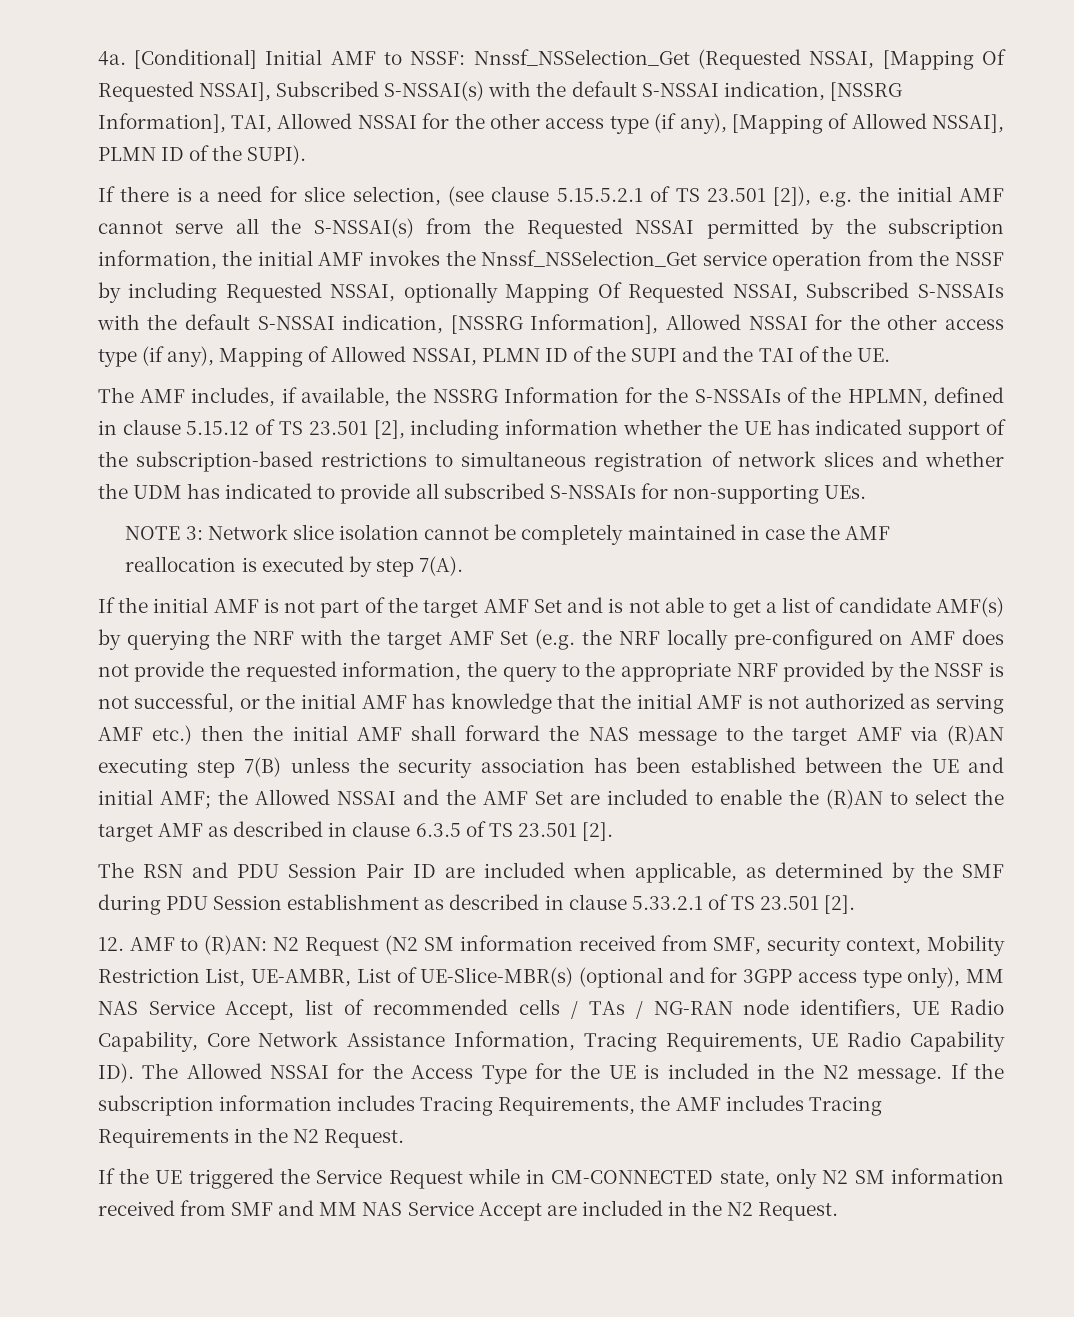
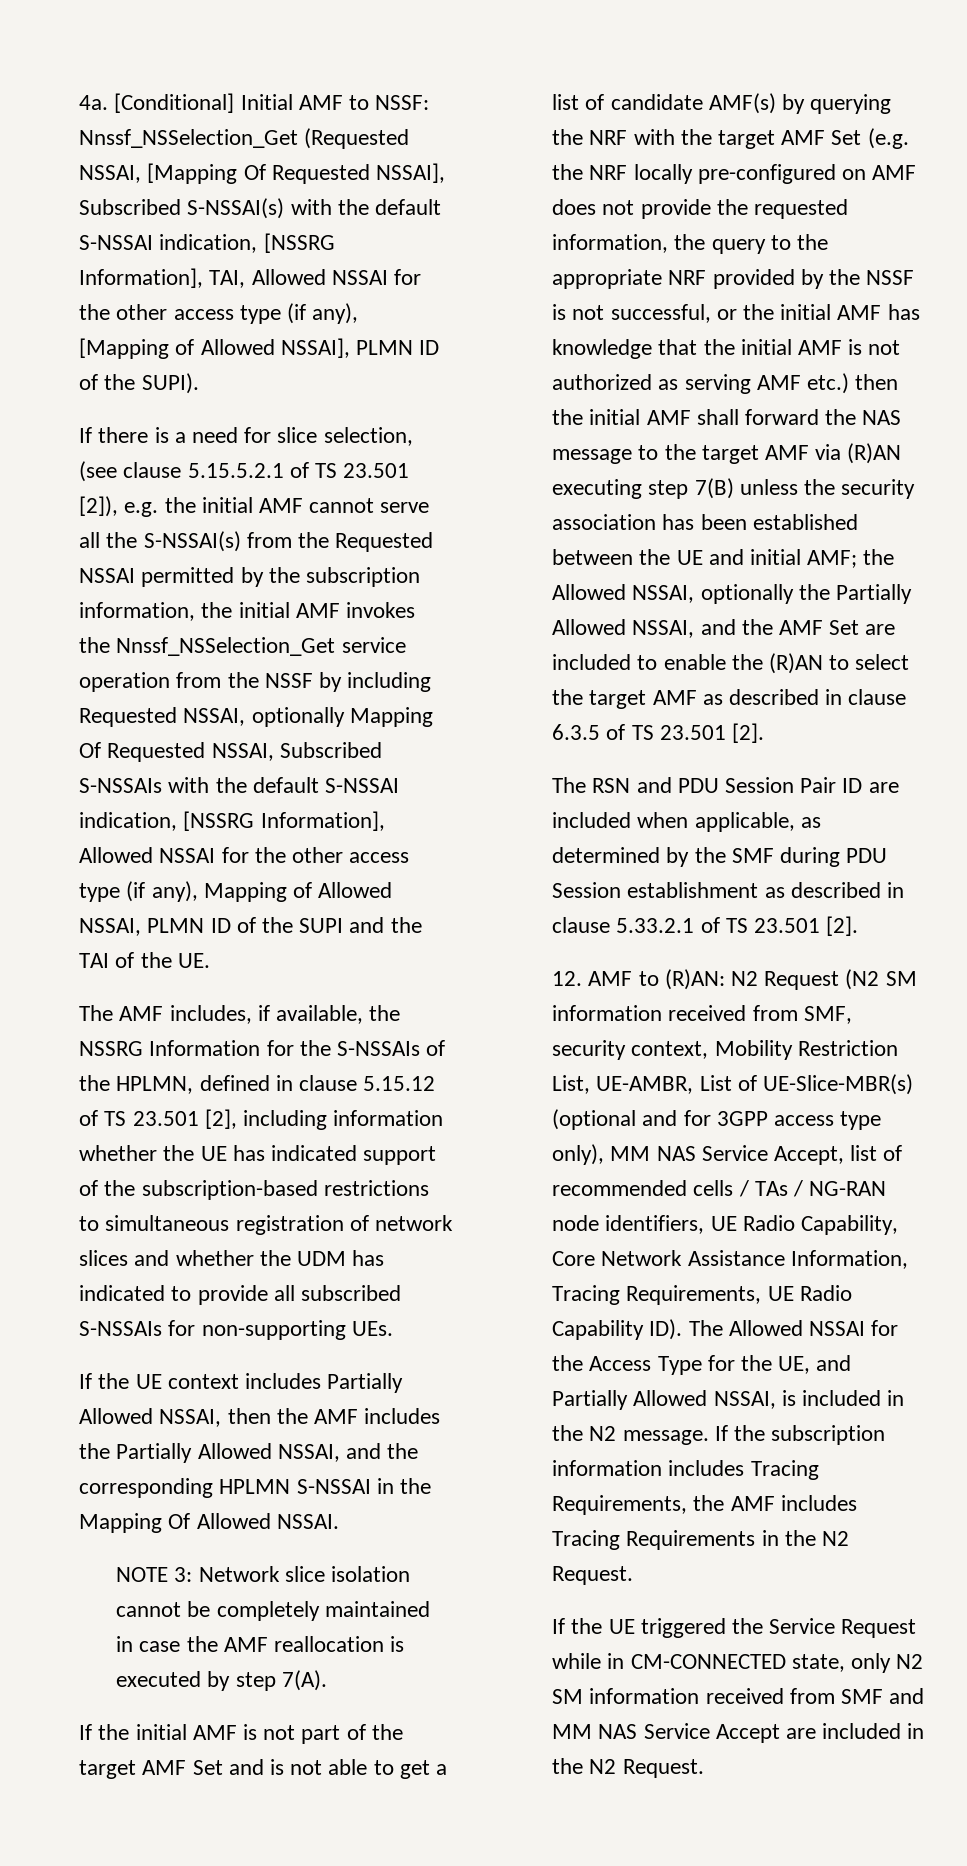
+ If the UE context includes Partially Allowed NSSAI, then the AMF includes the Partially Allowed NSSAI, and the corresponding HPLMN S-NSSAI in the Mapping Of Allowed NSSAI.
- the Allowed NSSAI and the AMF Set are included to enable the (R)AN to select the target AMF as described in clause 6.3.5 of TS 23.501 [2].
+ the Allowed NSSAI, optionally the Partially Allowed NSSAI, and the AMF Set are included to enable the (R)AN to select the target AMF as described in clause 6.3.5 of TS 23.501 [2].
- N2 Request (N2 SM information received from SMF, security context, Mobility Restriction List, UE-AMBR, List of UE-Slice-MBR(s) (optional and for 3GPP access type only), MM NAS Service Accept, list of recommended cells / TAs / NG-RAN node identifiers, UE Radio Capability, Core Network Assistance Information, Tracing Requirements, UE Radio Capability ID). The Allowed NSSAI for the Access Type for the UE is included in the N2 message.
+ N2 Request (N2 SM information received from SMF, security context, Mobility Restriction List, UE-AMBR, List of UE-Slice-MBR(s) (optional and for 3GPP access type only), MM NAS Service Accept, list of recommended cells / TAs / NG-RAN node identifiers, UE Radio Capability, Core Network Assistance Information, Tracing Requirements, UE Radio Capability ID). The Allowed NSSAI for the Access Type for the UE, and Partially Allowed NSSAI, is included in the N2 message.

